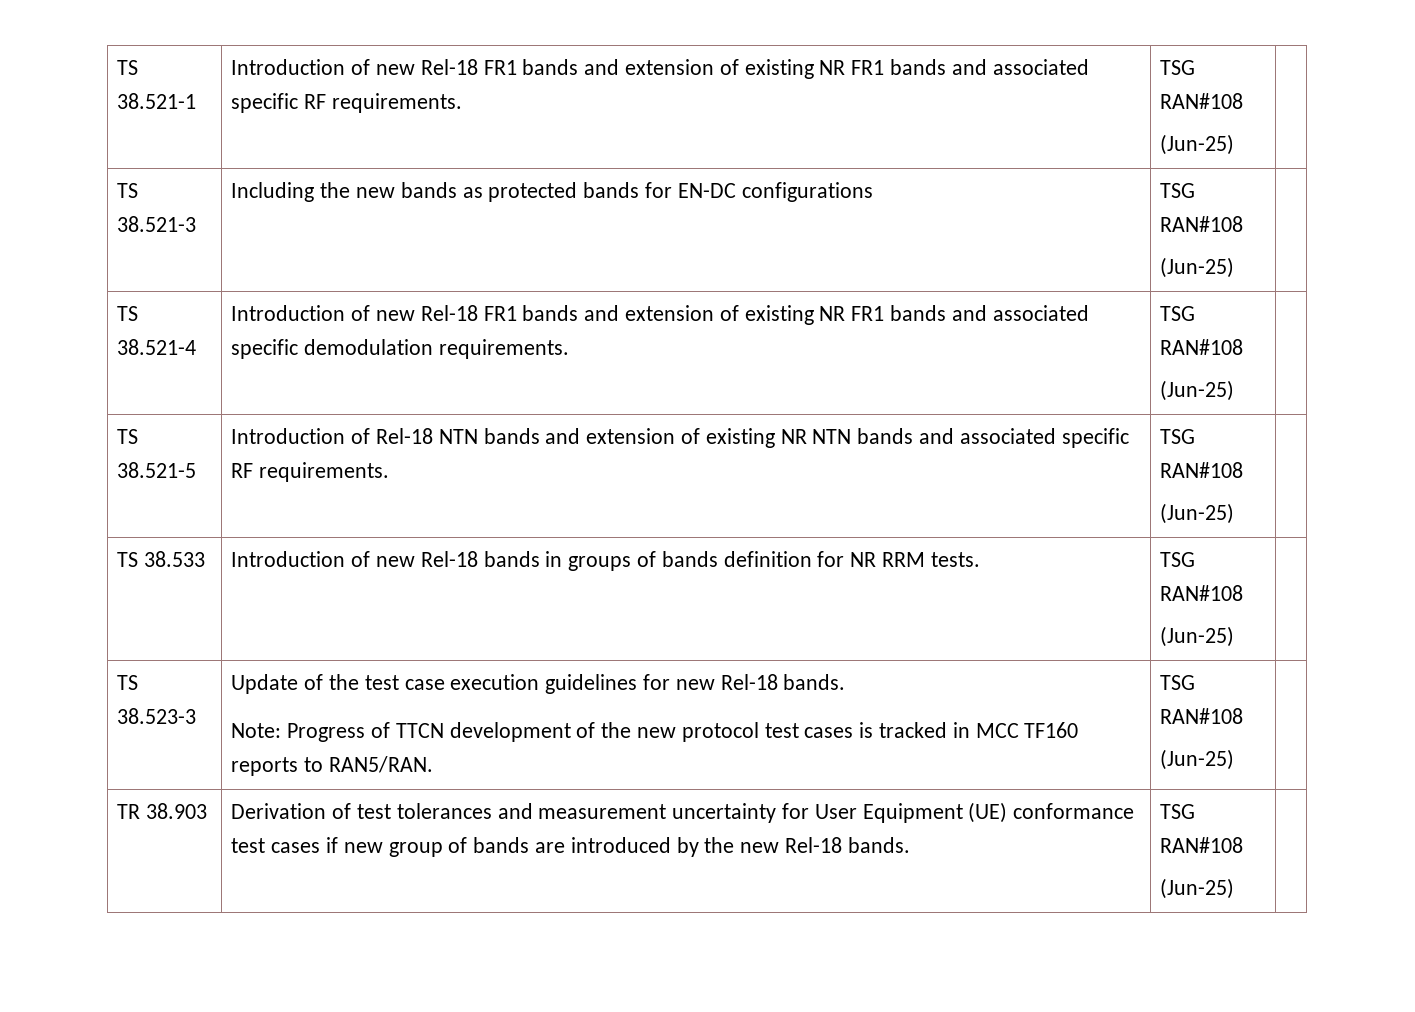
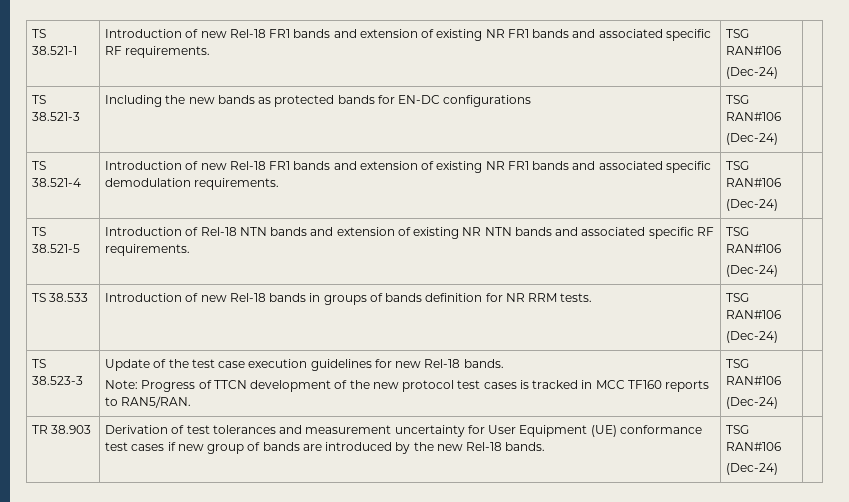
- TS 38.521-1 | Introduction of new Rel-18 FR1 bands and extension of existing NR FR1 bands and associated specific RF requirements. | TSG RAN#108
- (Jun-25) |
+ TS 38.521-1 | Introduction of new Rel-18 FR1 bands and extension of existing NR FR1 bands and associated specific RF requirements. | TSG RAN#106
+ (Dec-24) |
- TS 38.521-3 | Including the new bands as protected bands for EN-DC configurations | TSG RAN#108
- (Jun-25) |
+ TS 38.521-3 | Including the new bands as protected bands for EN-DC configurations | TSG RAN#106
+ (Dec-24) |
- TS 38.521-4 | Introduction of new Rel-18 FR1 bands and extension of existing NR FR1 bands and associated specific demodulation requirements. | TSG RAN#108
- (Jun-25) |
+ TS 38.521-4 | Introduction of new Rel-18 FR1 bands and extension of existing NR FR1 bands and associated specific demodulation requirements. | TSG RAN#106
+ (Dec-24) |
- TS 38.521-5 | Introduction of Rel-18 NTN bands and extension of existing NR NTN bands and associated specific RF requirements. | TSG RAN#108
- (Jun-25) |
+ TS 38.521-5 | Introduction of Rel-18 NTN bands and extension of existing NR NTN bands and associated specific RF requirements. | TSG RAN#106
+ (Dec-24) |
- TS 38.533 | Introduction of new Rel-18 bands in groups of bands definition for NR RRM tests. | TSG RAN#108
- (Jun-25) |
+ TS 38.533 | Introduction of new Rel-18 bands in groups of bands definition for NR RRM tests. | TSG RAN#106
+ (Dec-24) |
  TS 38.523-3 | Update of the test case execution guidelines for new Rel-18 bands.
- Note: Progress of TTCN development of the new protocol test cases is tracked in MCC TF160 reports to RAN5/RAN. | TSG RAN#108
- (Jun-25) |
+ Note: Progress of TTCN development of the new protocol test cases is tracked in MCC TF160 reports to RAN5/RAN. | TSG RAN#106
+ (Dec-24) |
- TR 38.903 | Derivation of test tolerances and measurement uncertainty for User Equipment (UE) conformance test cases if new group of bands are introduced by the new Rel-18 bands. | TSG RAN#108
- (Jun-25) |
+ TR 38.903 | Derivation of test tolerances and measurement uncertainty for User Equipment (UE) conformance test cases if new group of bands are introduced by the new Rel-18 bands. | TSG RAN#106
+ (Dec-24) |

